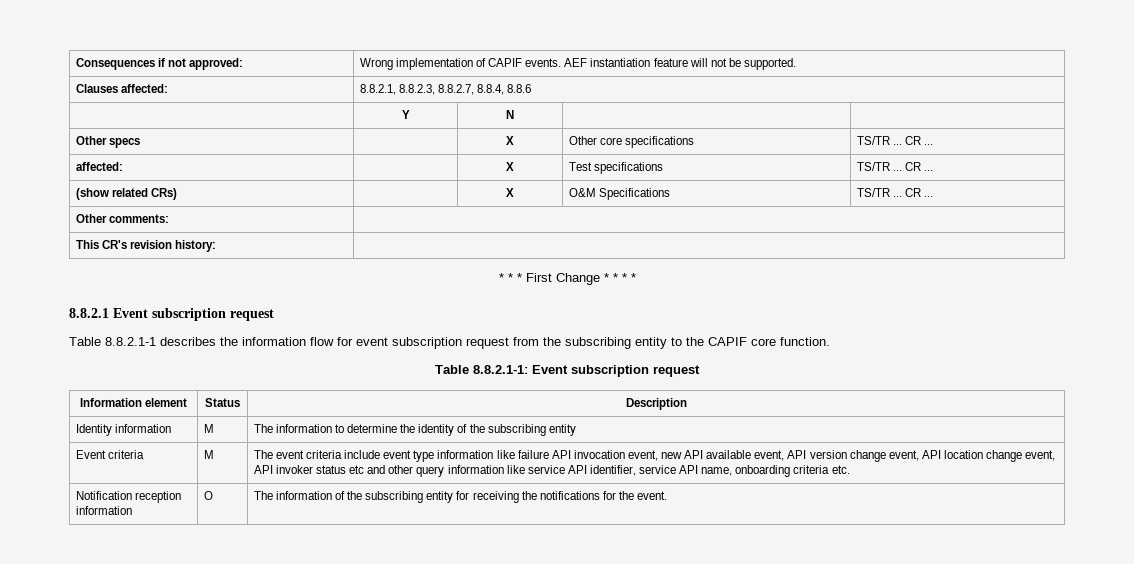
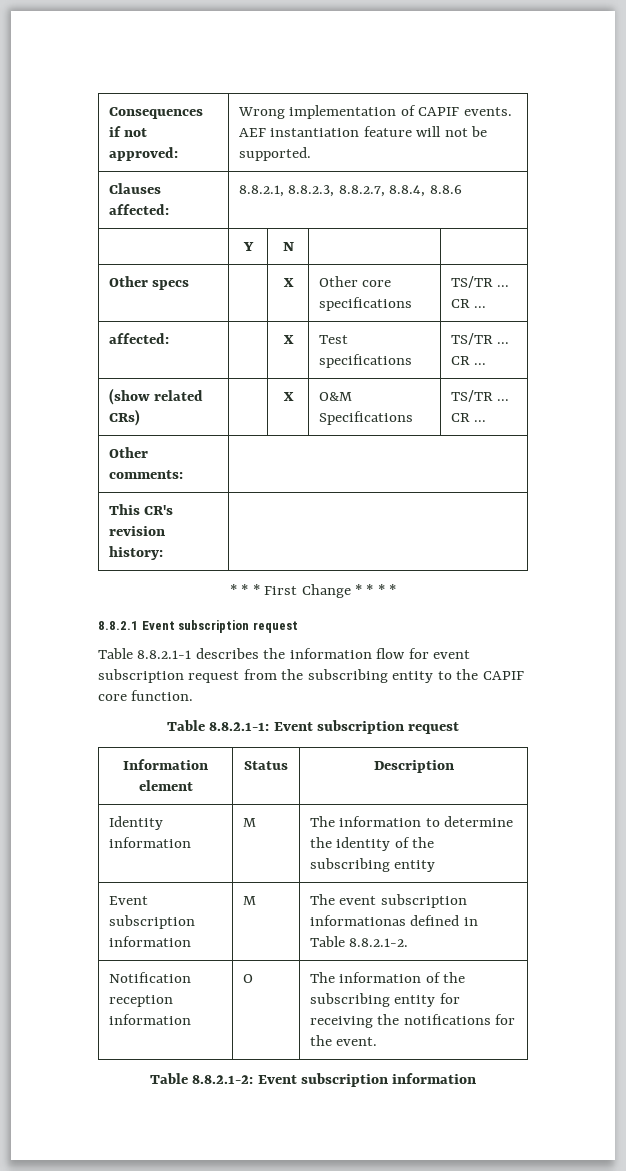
  Identity information | M | The information to determine the identity of the subscribing entity
- Event criteria
+ Event subscription information
- The event criteria include event type information like failure API invocation event, new API available event, API version change event, API location change event, API invoker status etc and other query information like service API identifier, service API name, onboarding criteria etc.
+ The event subscription informationas defined in Table 8.8.2.1-2.
+ Table 8.8.2.1-2: Event subscription information

